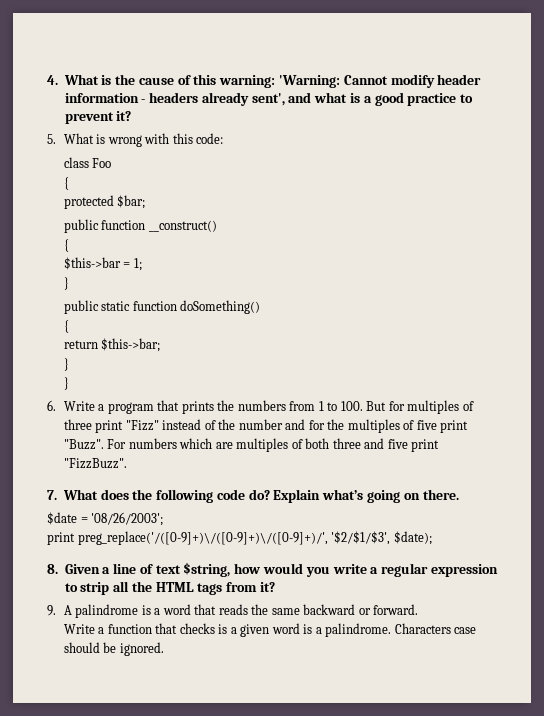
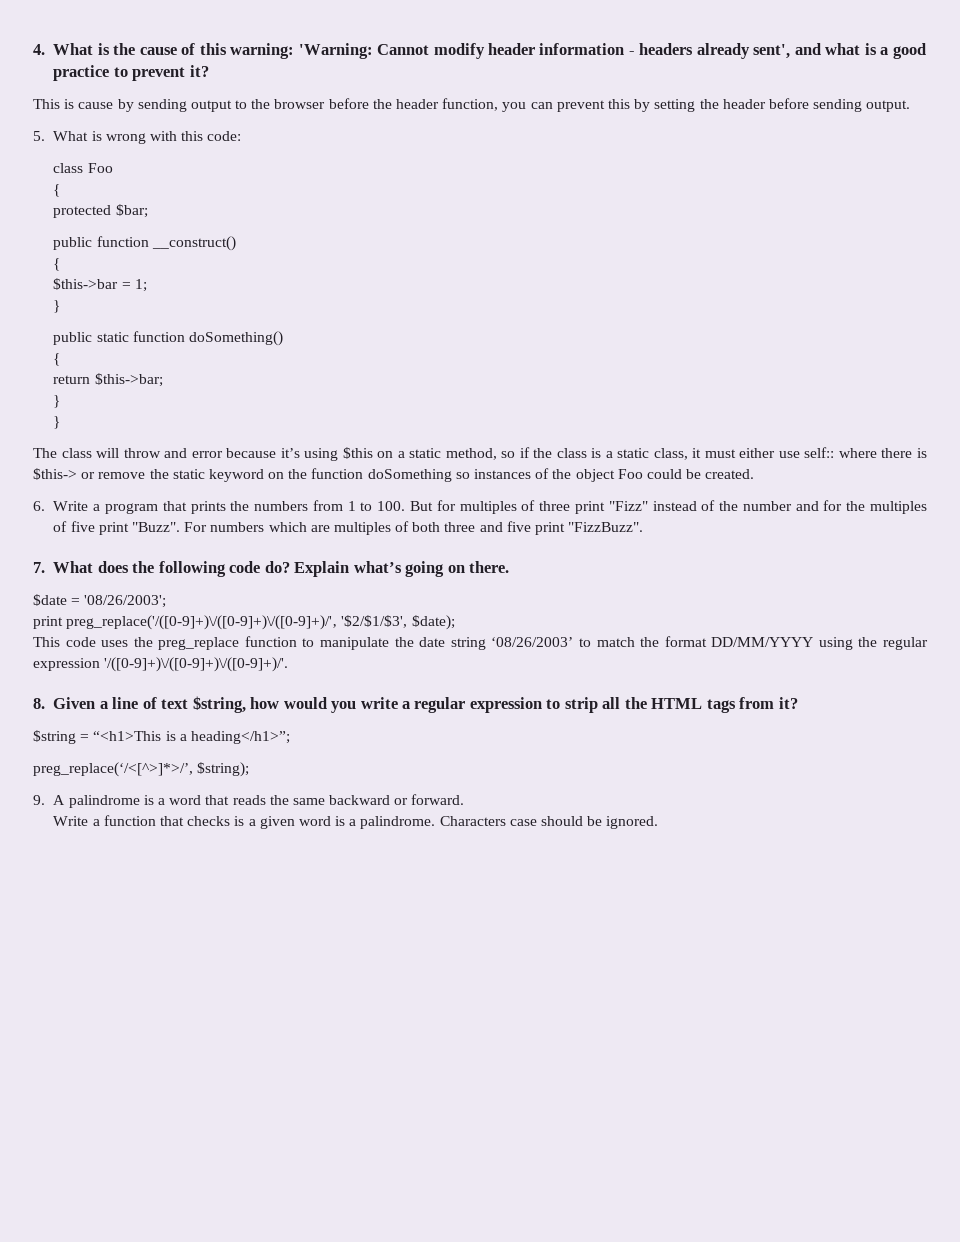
+ This is cause by sending output to the browser before the header function, you can prevent this by setting the header before sending output.
+ The class will throw and error because it’s using $this on a static method, so if the class is a static class, it must either use self:: where there is $this-> or remove the static keyword on the function doSomething so instances of the object Foo could be created.
+ This code uses the preg_replace function to manipulate the date string ‘08/26/2003’ to match the format DD/MM/YYYY using the regular expression '/([0-9]+)\/([0-9]+)\/([0-9]+)/'.
+ $string = “<h1>This is a heading</h1>”;
+ preg_replace(‘/<[^>]*>/’, $string);

